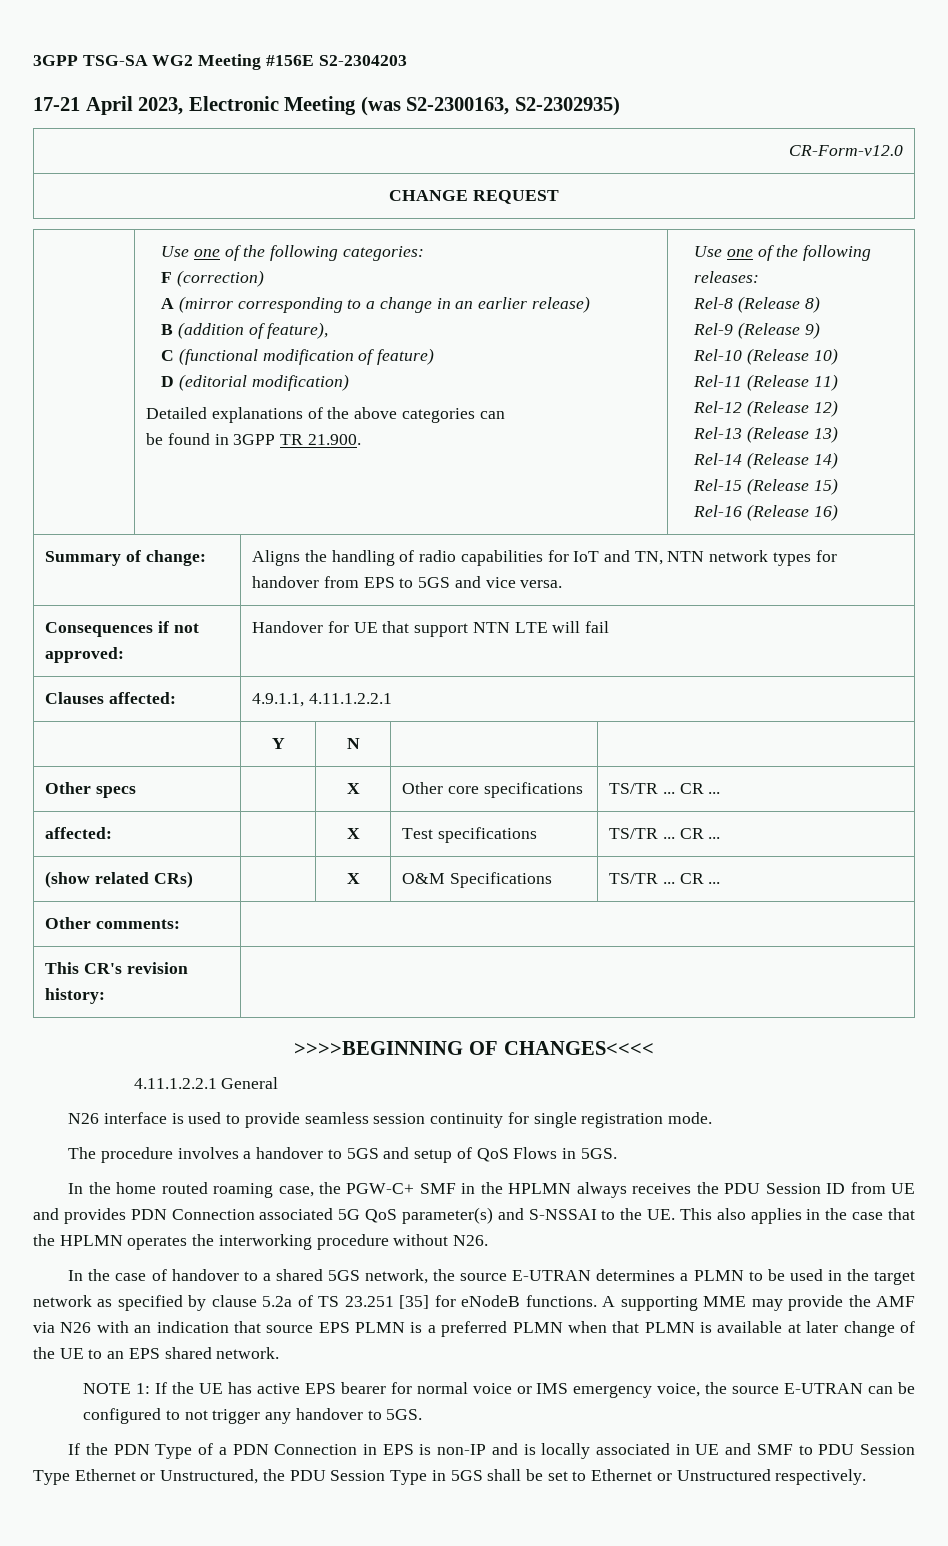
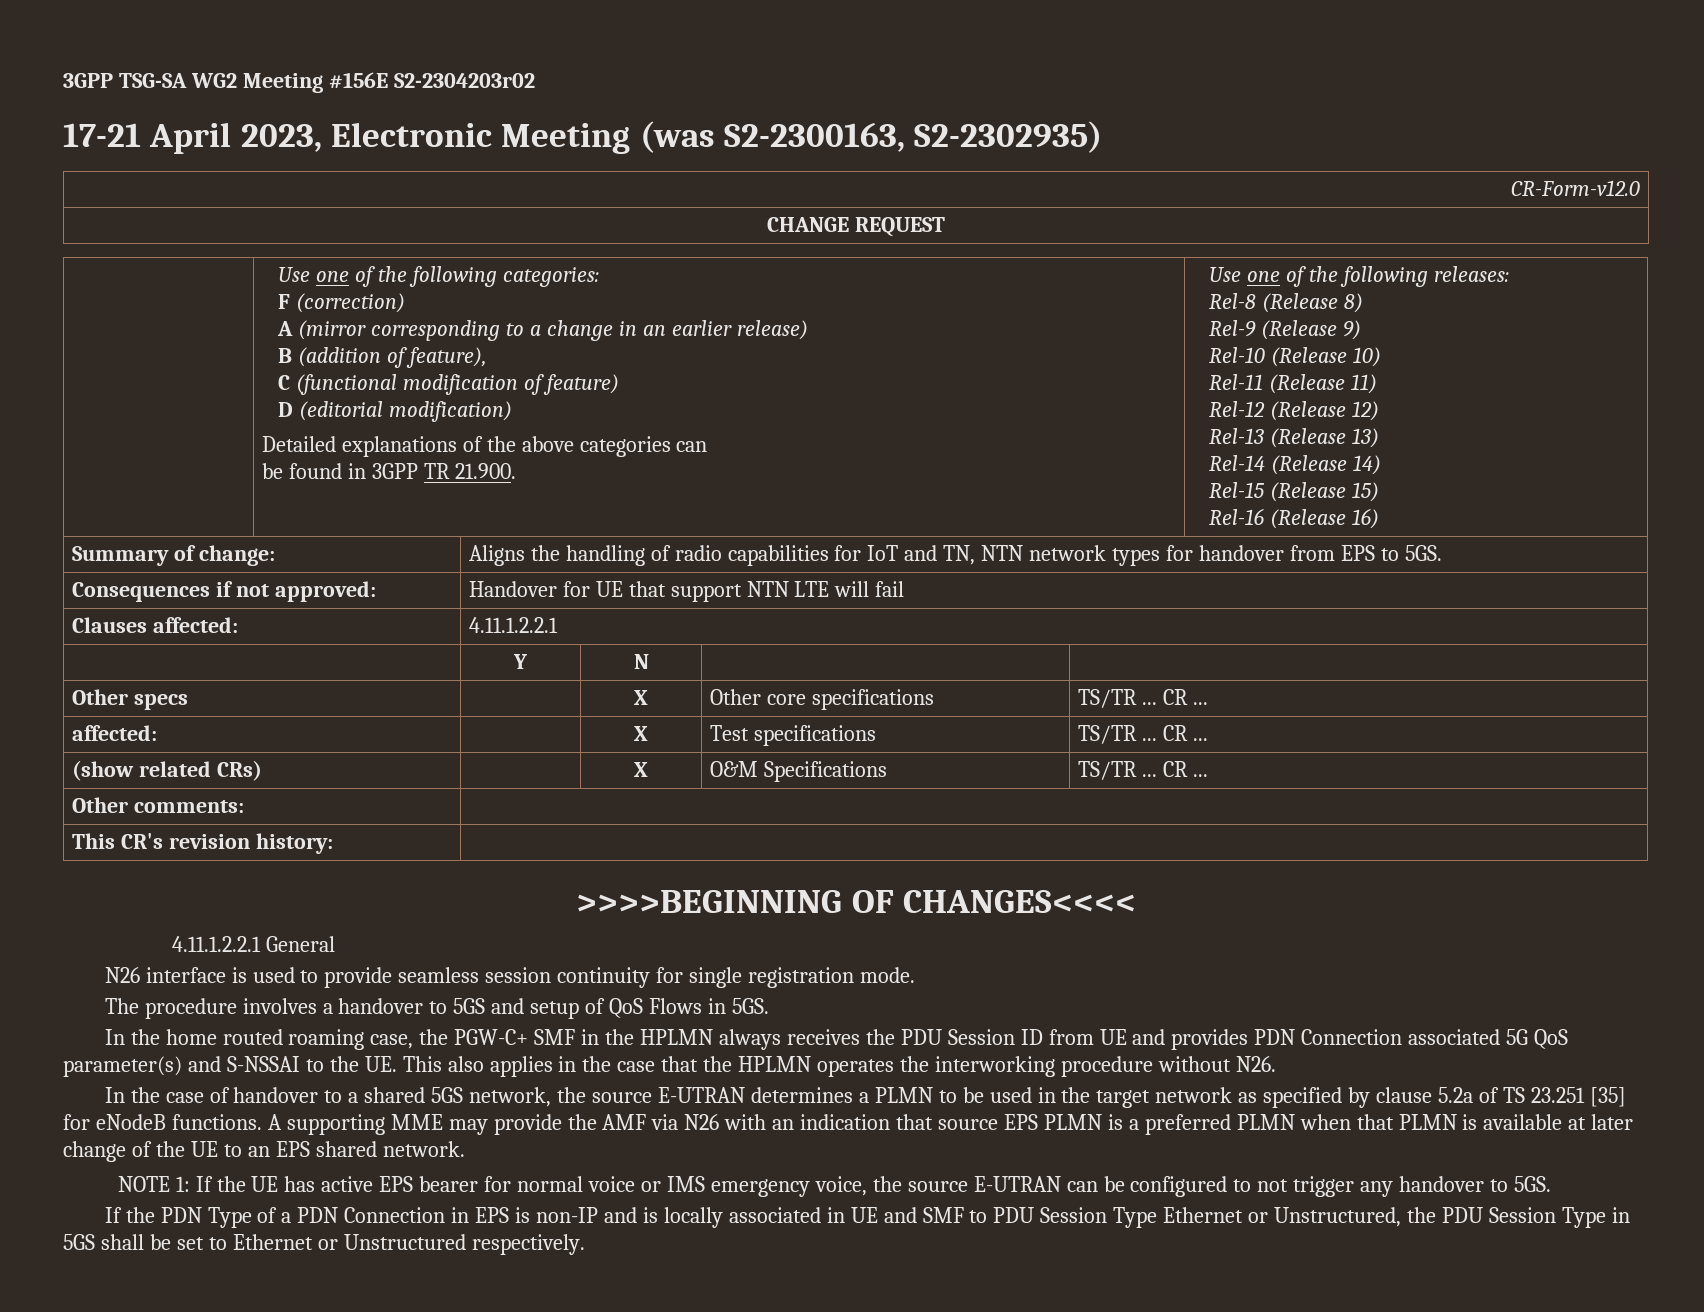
- 3GPP TSG-SA WG2 Meeting #156E S2-2304203
+ 3GPP TSG-SA WG2 Meeting #156E S2-2304203r02
- Summary of change: | Aligns the handling of radio capabilities for IoT and TN, NTN network types for handover from EPS to 5GS and vice versa.
+ Summary of change: | Aligns the handling of radio capabilities for IoT and TN, NTN network types for handover from EPS to 5GS.
- Clauses affected: | 4.9.1.1, 4.11.1.2.2.1
+ Clauses affected: | 4.11.1.2.2.1

